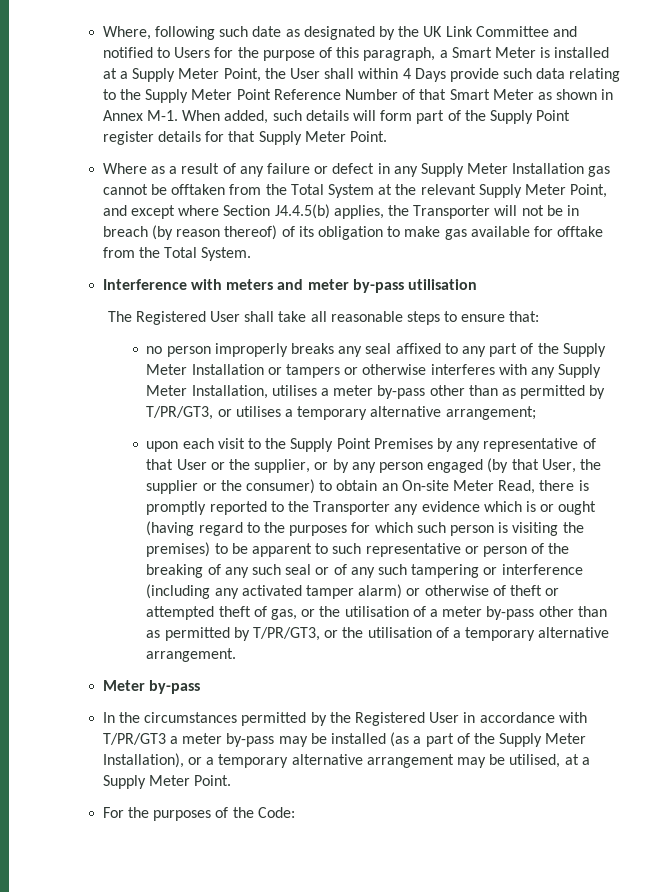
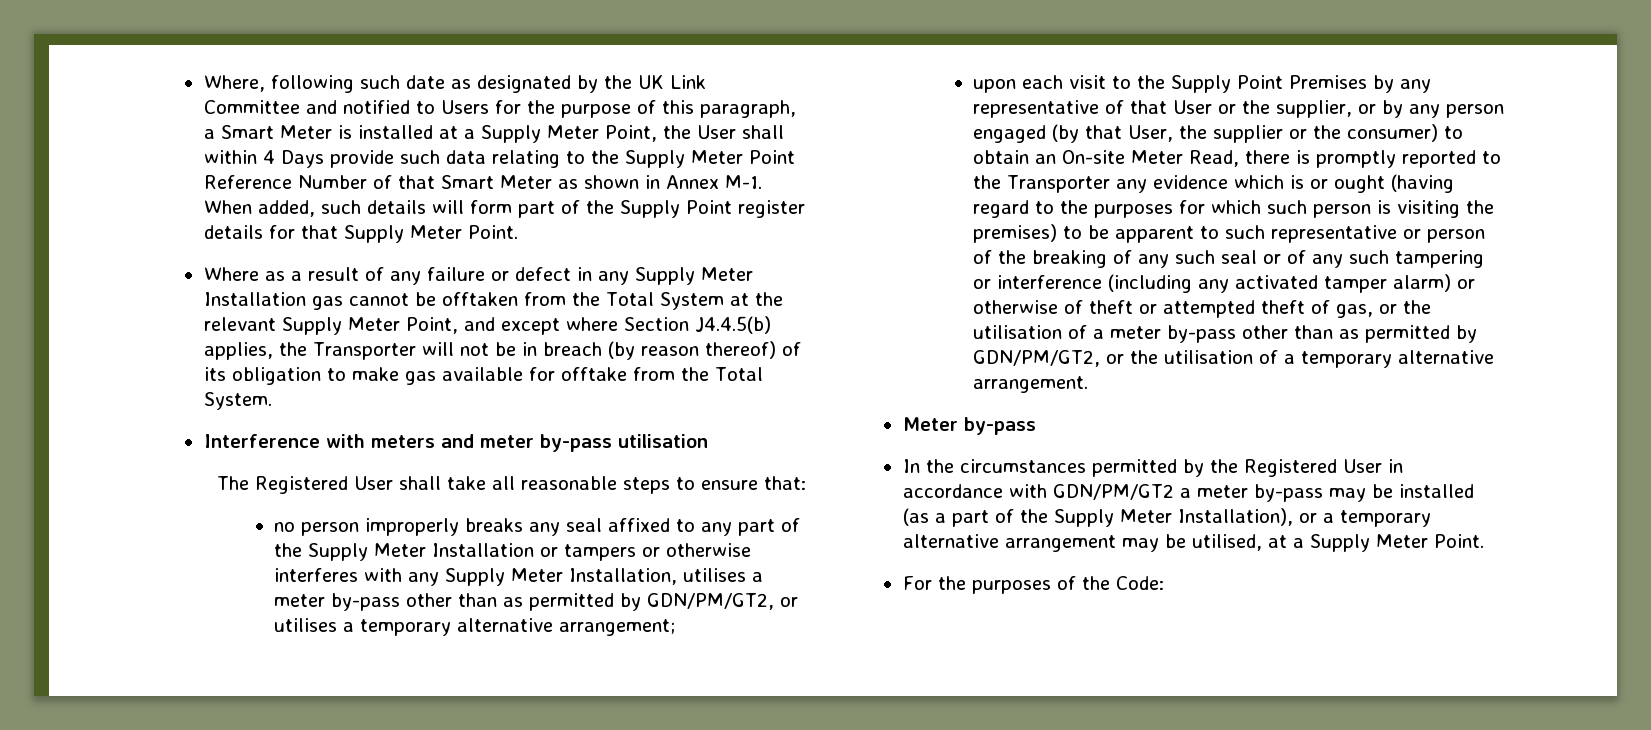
- no person improperly breaks any seal affixed to any part of the Supply Meter Installation or tampers or otherwise interferes with any Supply Meter Installation, utilises a meter by-pass other than as permitted by T/PR/GT3, or utilises a temporary alternative arrangement;
+ no person improperly breaks any seal affixed to any part of the Supply Meter Installation or tampers or otherwise interferes with any Supply Meter Installation, utilises a meter by-pass other than as permitted by GDN/PM/GT2, or utilises a temporary alternative arrangement;
- upon each visit to the Supply Point Premises by any representative of that User or the supplier, or by any person engaged (by that User, the supplier or the consumer) to obtain an On-site Meter Read, there is promptly reported to the Transporter any evidence which is or ought (having regard to the purposes for which such person is visiting the premises) to be apparent to such representative or person of the breaking of any such seal or of any such tampering or interference (including any activated tamper alarm) or otherwise of theft or attempted theft of gas, or the utilisation of a meter by-pass other than as permitted by T/PR/GT3, or the utilisation of a temporary alternative arrangement.
+ upon each visit to the Supply Point Premises by any representative of that User or the supplier, or by any person engaged (by that User, the supplier or the consumer) to obtain an On-site Meter Read, there is promptly reported to the Transporter any evidence which is or ought (having regard to the purposes for which such person is visiting the premises) to be apparent to such representative or person of the breaking of any such seal or of any such tampering or interference (including any activated tamper alarm) or otherwise of theft or attempted theft of gas, or the utilisation of a meter by-pass other than as permitted by GDN/PM/GT2, or the utilisation of a temporary alternative arrangement.
- In the circumstances permitted by the Registered User in accordance with T/PR/GT3 a meter by-pass may be installed (as a part of the Supply Meter Installation), or a temporary alternative arrangement may be utilised, at a Supply Meter Point.
+ In the circumstances permitted by the Registered User in accordance with GDN/PM/GT2 a meter by-pass may be installed (as a part of the Supply Meter Installation), or a temporary alternative arrangement may be utilised, at a Supply Meter Point.

